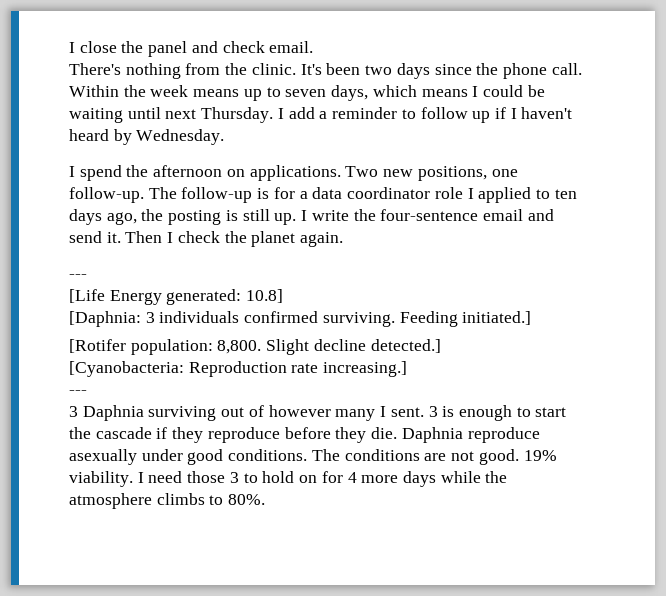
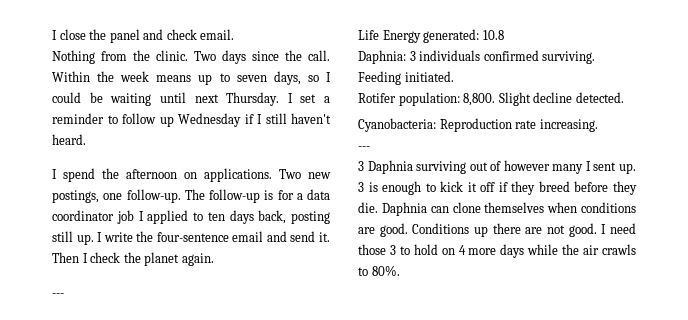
- There's nothing from the clinic.
+ Nothing from the clinic.
- It's been two days since the phone call.
+ Two days since the call.
- Within the week means up to seven days, which means I could be waiting until next Thursday.
+ Within the week means up to seven days, so I could be waiting until next Thursday.
- I add a reminder to follow up if I haven't heard by Wednesday.
+ I set a reminder to follow up Wednesday if I still haven't heard.
- Two new positions, one follow-up.
+ Two new postings, one follow-up.
- The follow-up is for a data coordinator role I applied to ten days ago, the posting is still up.
+ The follow-up is for a data coordinator job I applied to ten days back, posting still up.
- [Life Energy generated: 10.8]
- [Daphnia: 3 individuals confirmed surviving.
+ Life Energy generated: 10.8
+ Daphnia: 3 individuals confirmed surviving.
- Feeding initiated.]
- [Rotifer population: 8,800.
+ Feeding initiated.
+ Rotifer population: 8,800.
- Slight decline detected.]
- [Cyanobacteria: Reproduction rate increasing.]
+ Slight decline detected.
+ Cyanobacteria: Reproduction rate increasing.
- 3 Daphnia surviving out of however many I sent.
+ 3 Daphnia surviving out of however many I sent up.
- 3 is enough to start the cascade if they reproduce before they die.
+ 3 is enough to kick it off if they breed before they die.
- Daphnia reproduce asexually under good conditions. The conditions are not good. 19% viability.
+ Daphnia can clone themselves when conditions are good. Conditions up there are not good.
- I need those 3 to hold on for 4 more days while the atmosphere climbs to 80%.
+ I need those 3 to hold on 4 more days while the air crawls to 80%.

